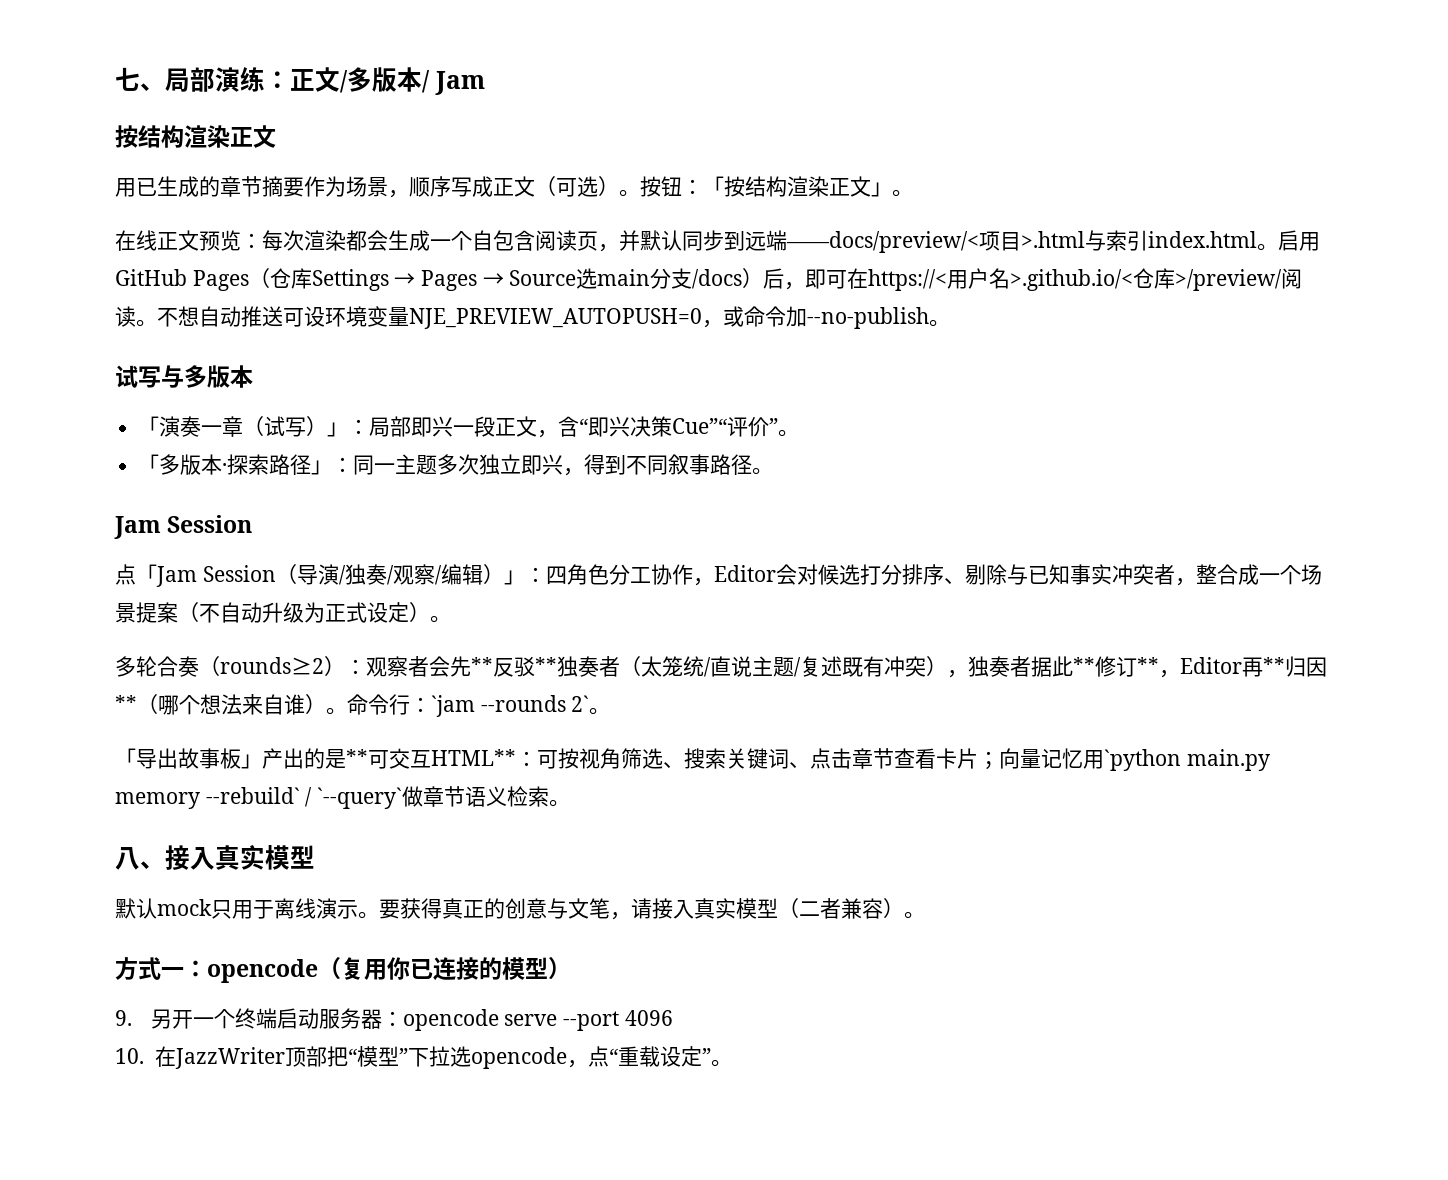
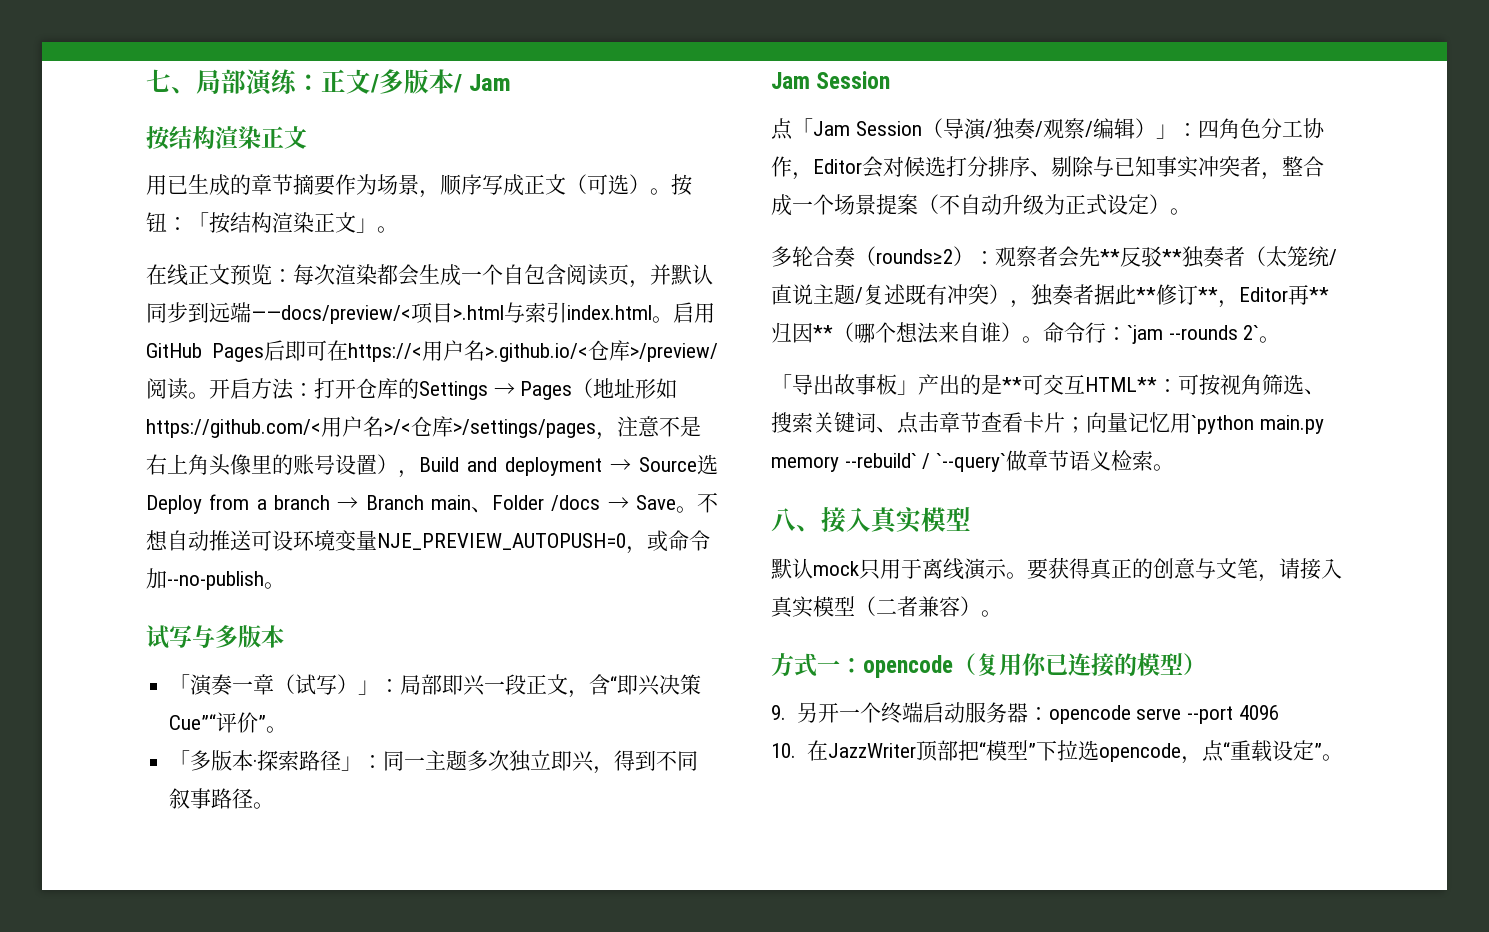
- 启用GitHub Pages（仓库Settings → Pages → Source选main分支/docs）后，即可在https://<用户名>.github.io/<仓库>/preview/阅读。
+ 启用GitHub Pages后即可在https://<用户名>.github.io/<仓库>/preview/阅读。
+ 开启方法：打开仓库的Settings → Pages（地址形如https://github.com/<用户名>/<仓库>/settings/pages，注意不是右上角头像里的账号设置），Build and deployment → Source选Deploy from a branch → Branch main、Folder /docs → Save。

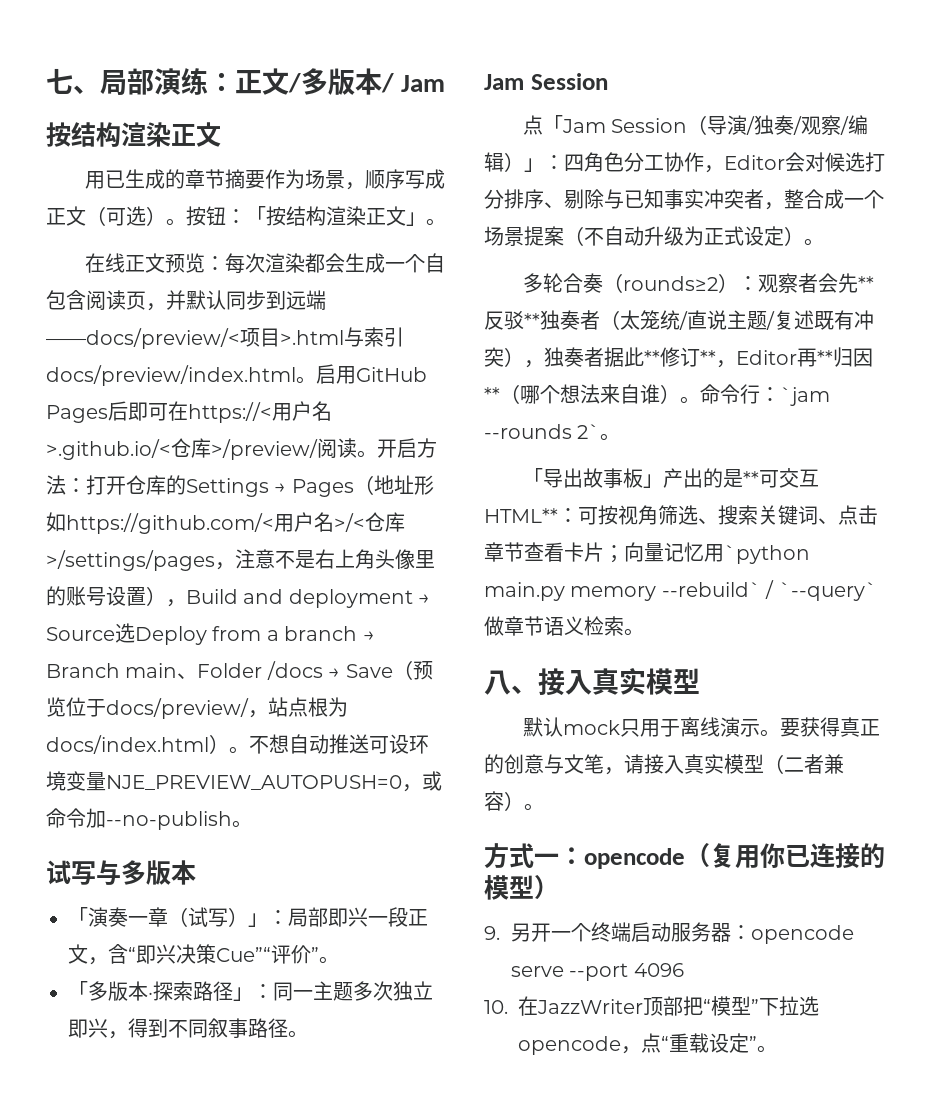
- 在线正文预览：每次渲染都会生成一个自包含阅读页，并默认同步到远端——docs/preview/<项目>.html与索引index.html。
+ 在线正文预览：每次渲染都会生成一个自包含阅读页，并默认同步到远端——docs/preview/<项目>.html与索引docs/preview/index.html。
- 开启方法：打开仓库的Settings → Pages（地址形如https://github.com/<用户名>/<仓库>/settings/pages，注意不是右上角头像里的账号设置），Build and deployment → Source选Deploy from a branch → Branch main、Folder /docs → Save。
+ 开启方法：打开仓库的Settings → Pages（地址形如https://github.com/<用户名>/<仓库>/settings/pages，注意不是右上角头像里的账号设置），Build and deployment → Source选Deploy from a branch → Branch main、Folder /docs → Save（预览位于docs/preview/，站点根为docs/index.html）。

